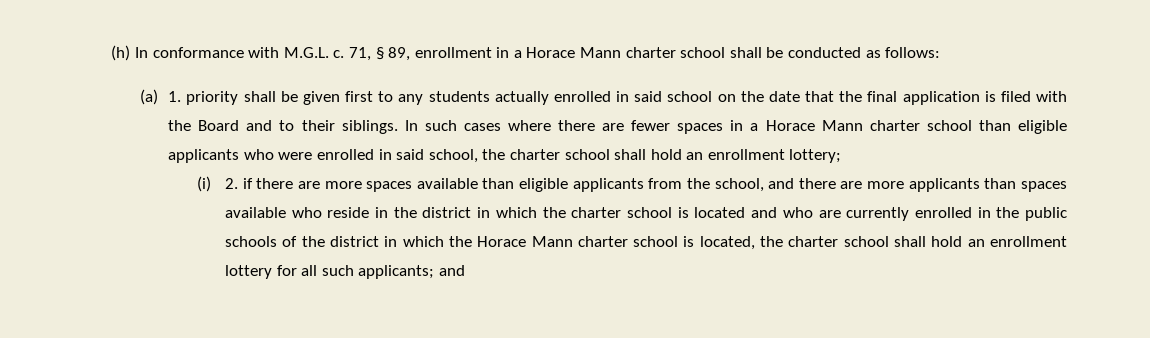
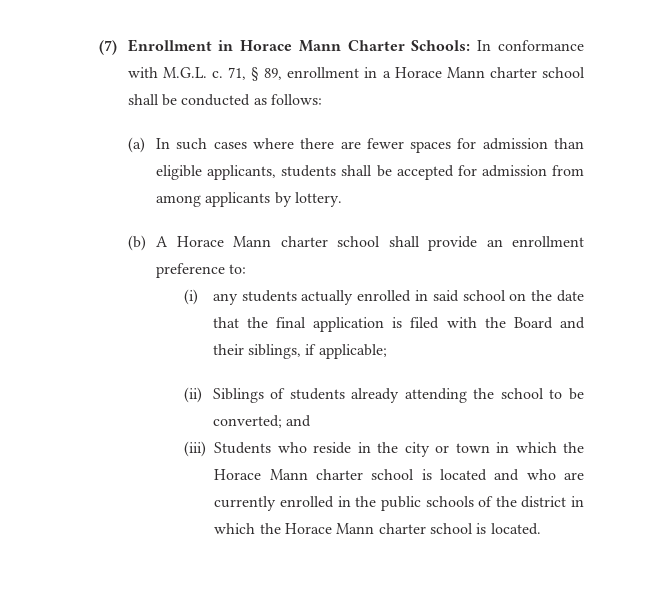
- (h) In conformance with M.G.L. c.
+ (7) Enrollment in Horace Mann Charter Schools: In conformance with M.G.L. c.
- (a) 1. priority shall be given first to any students actually enrolled in said school on the date that the final application is filed with the Board and to their siblings. In such cases where there are fewer spaces in a Horace Mann charter school than eligible applicants who were enrolled in said school, the charter school shall hold an enrollment lottery;
- (i) 2. if there are more spaces available than eligible applicants from the school, and there are more applicants than spaces available who reside in the district in which the charter school is located and who are currently enrolled in the public schools of the district in which the Horace Mann charter school is located, the charter school shall hold an enrollment lottery for all such applicants; and
+ (a) In such cases where there are fewer spaces for admission than eligible applicants, students shall be accepted for admission from among applicants by lottery.
+ (b) A Horace Mann charter school shall provide an enrollment preference to:
+ (i) any students actually enrolled in said school on the date that the final application is filed with the Board and their siblings, if applicable;
+ (ii) Siblings of students already attending the school to be converted; and
+ (iii) Students who reside in the city or town in which the Horace Mann charter school is located and who are currently enrolled in the public schools of the district in which the Horace Mann charter school is located.

